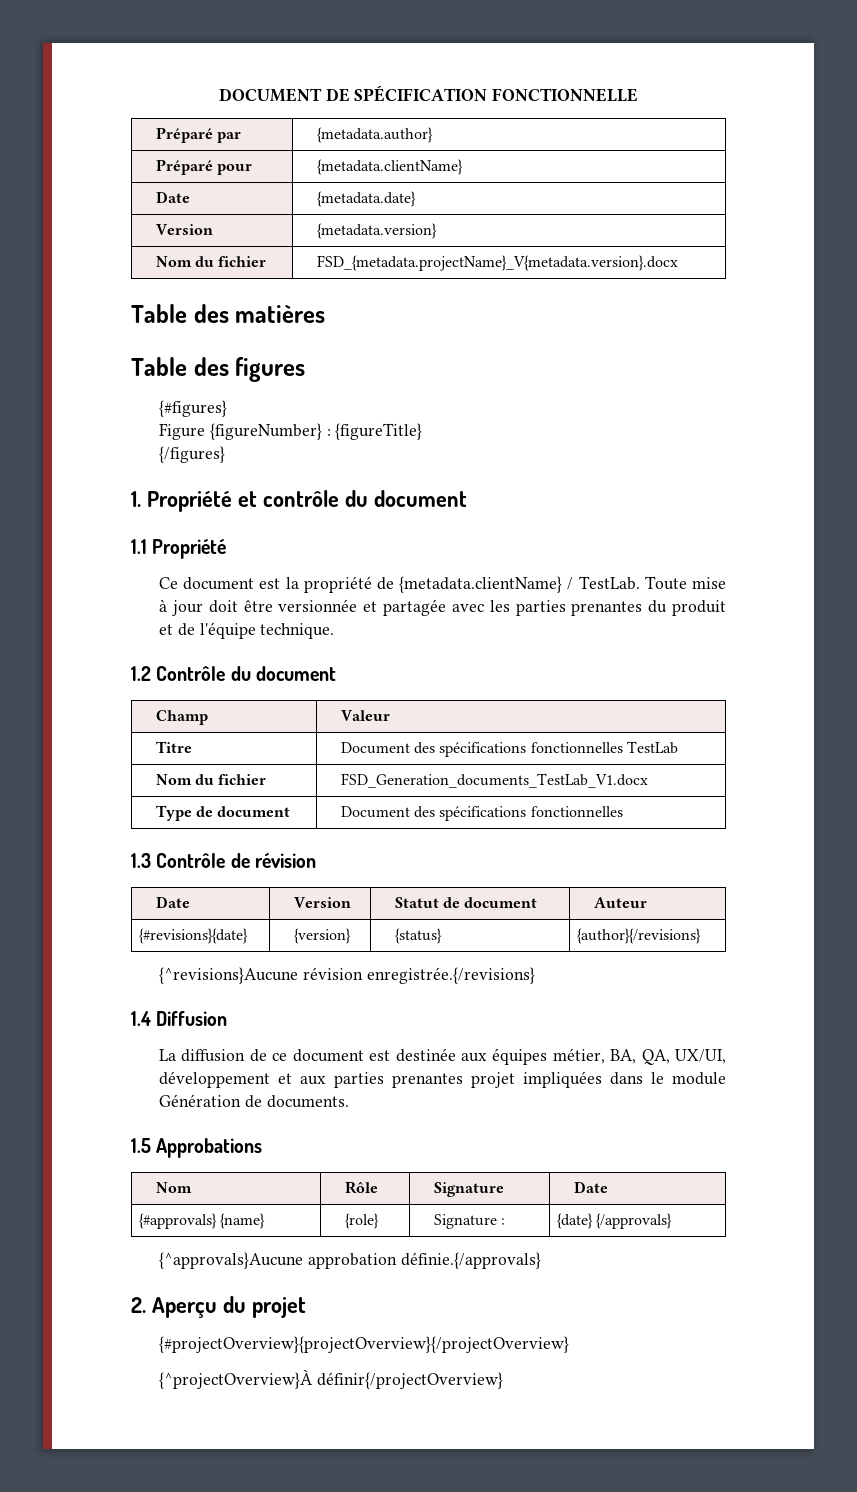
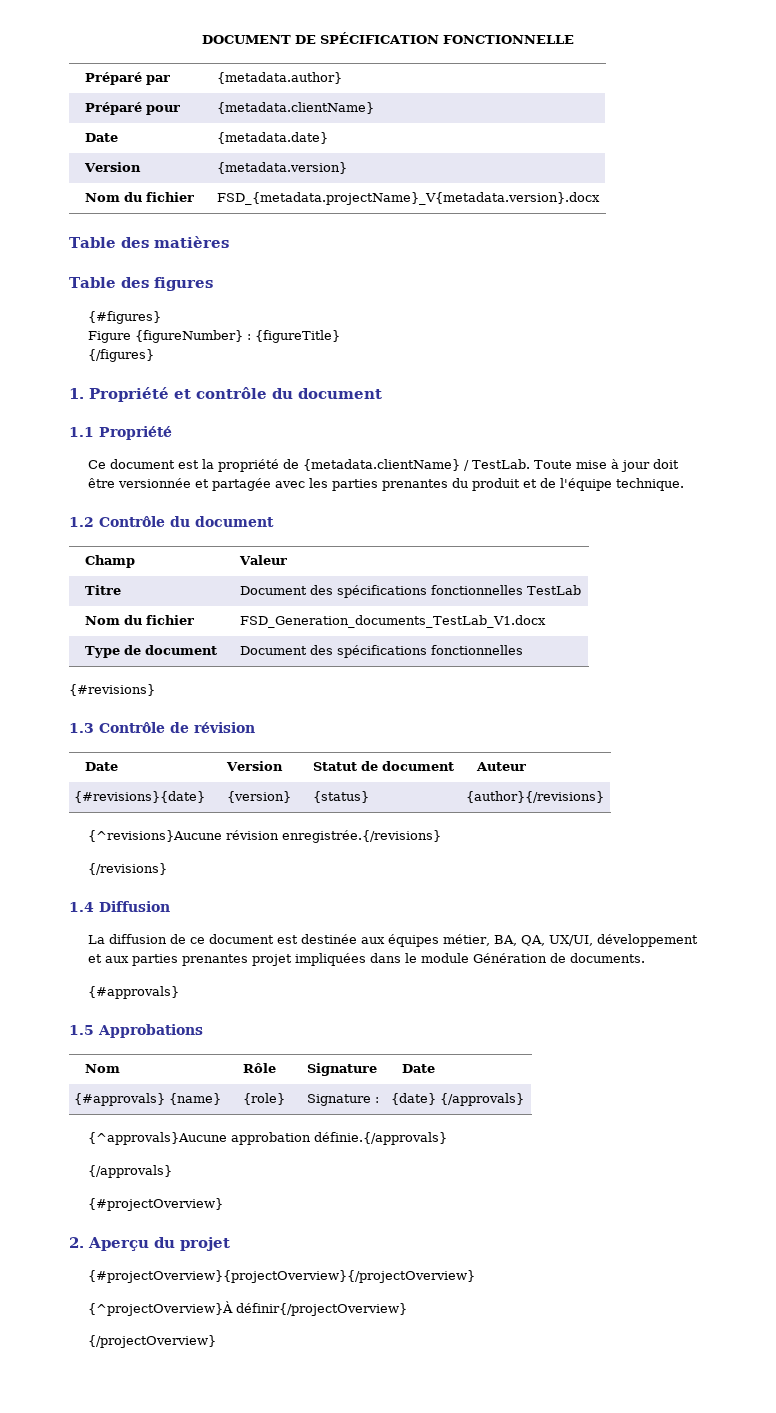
+ {#revisions}
+ {/revisions}
  La diffusion de ce document est destinée aux équipes métier, BA, QA, UX/UI, développement et aux parties prenantes projet impliquées dans le module Génération de documents.
+ {#approvals}
  {^approvals}Aucune approbation définie.{/approvals}
+ {/approvals}
+ {#projectOverview}
+ {/projectOverview}

